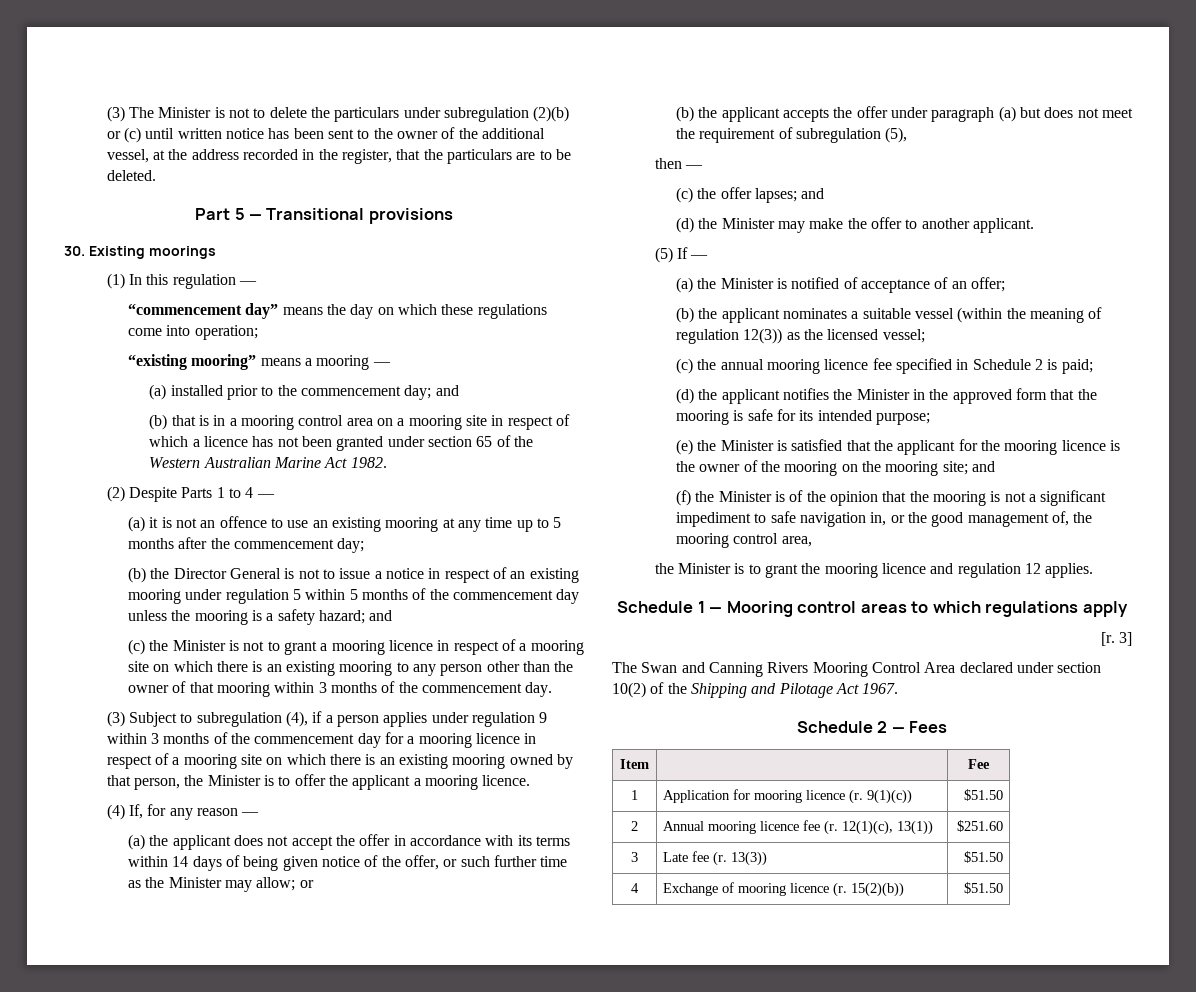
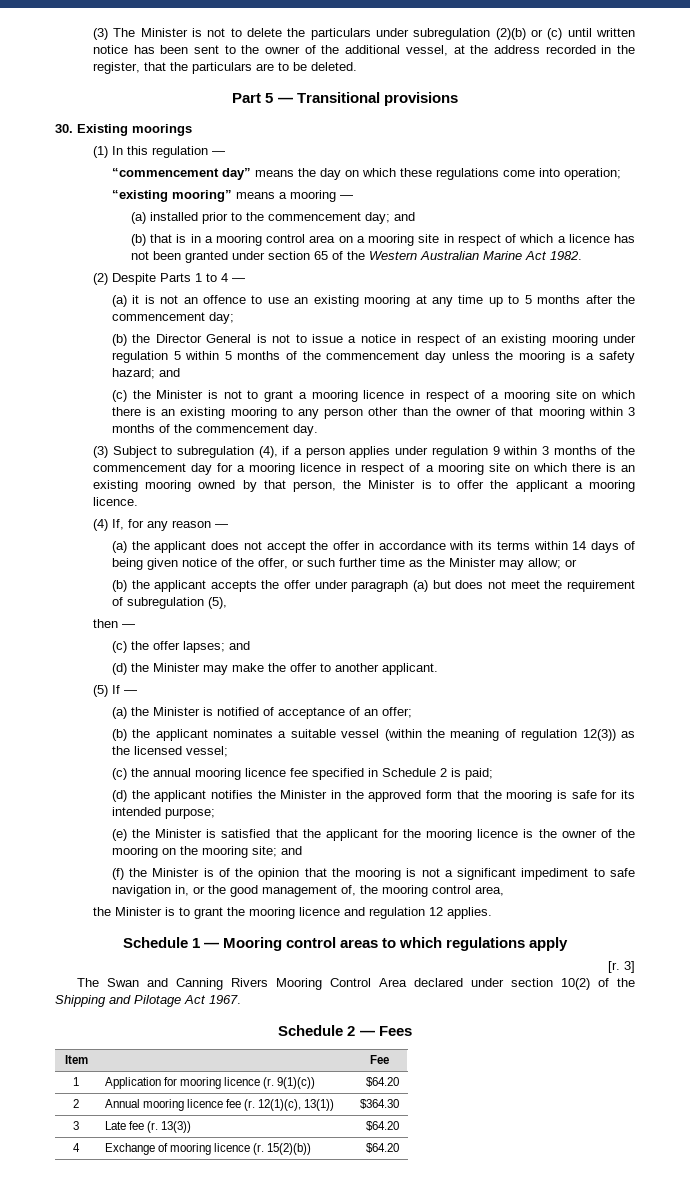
- 1 | Application for mooring licence (r. 9(1)(c)) | $51.50
+ 1 | Application for mooring licence (r. 9(1)(c)) | $64.20
- 2 | Annual mooring licence fee (r. 12(1)(c), 13(1)) | $251.60
+ 2 | Annual mooring licence fee (r. 12(1)(c), 13(1)) | $364.30
- 3 | Late fee (r. 13(3)) | $51.50
+ 3 | Late fee (r. 13(3)) | $64.20
- 4 | Exchange of mooring licence (r. 15(2)(b)) | $51.50
+ 4 | Exchange of mooring licence (r. 15(2)(b)) | $64.20

